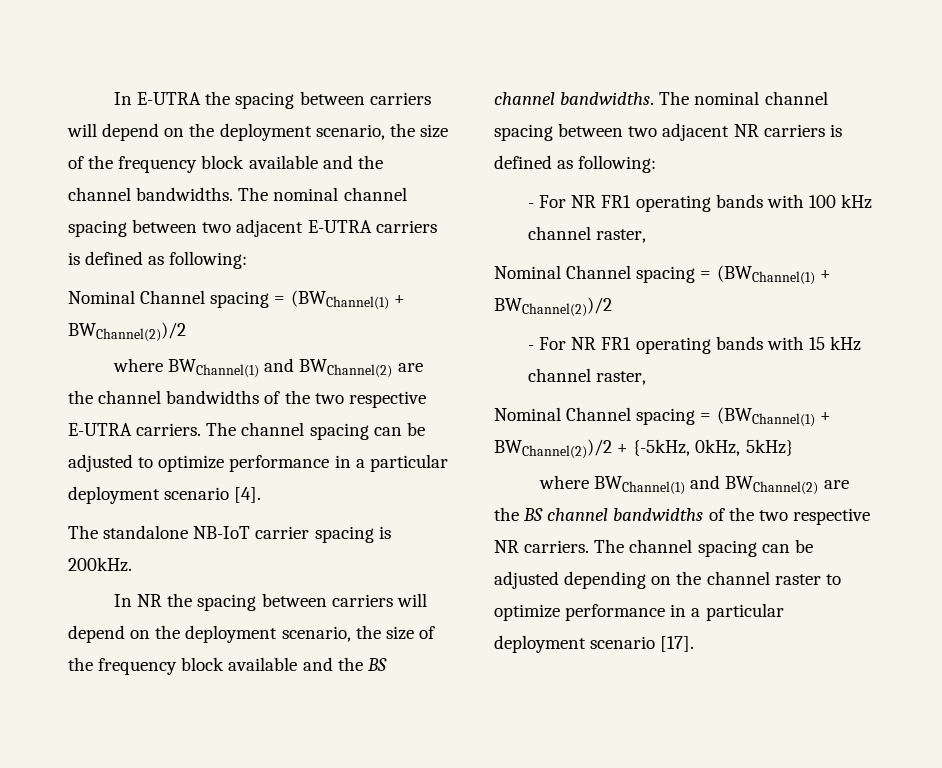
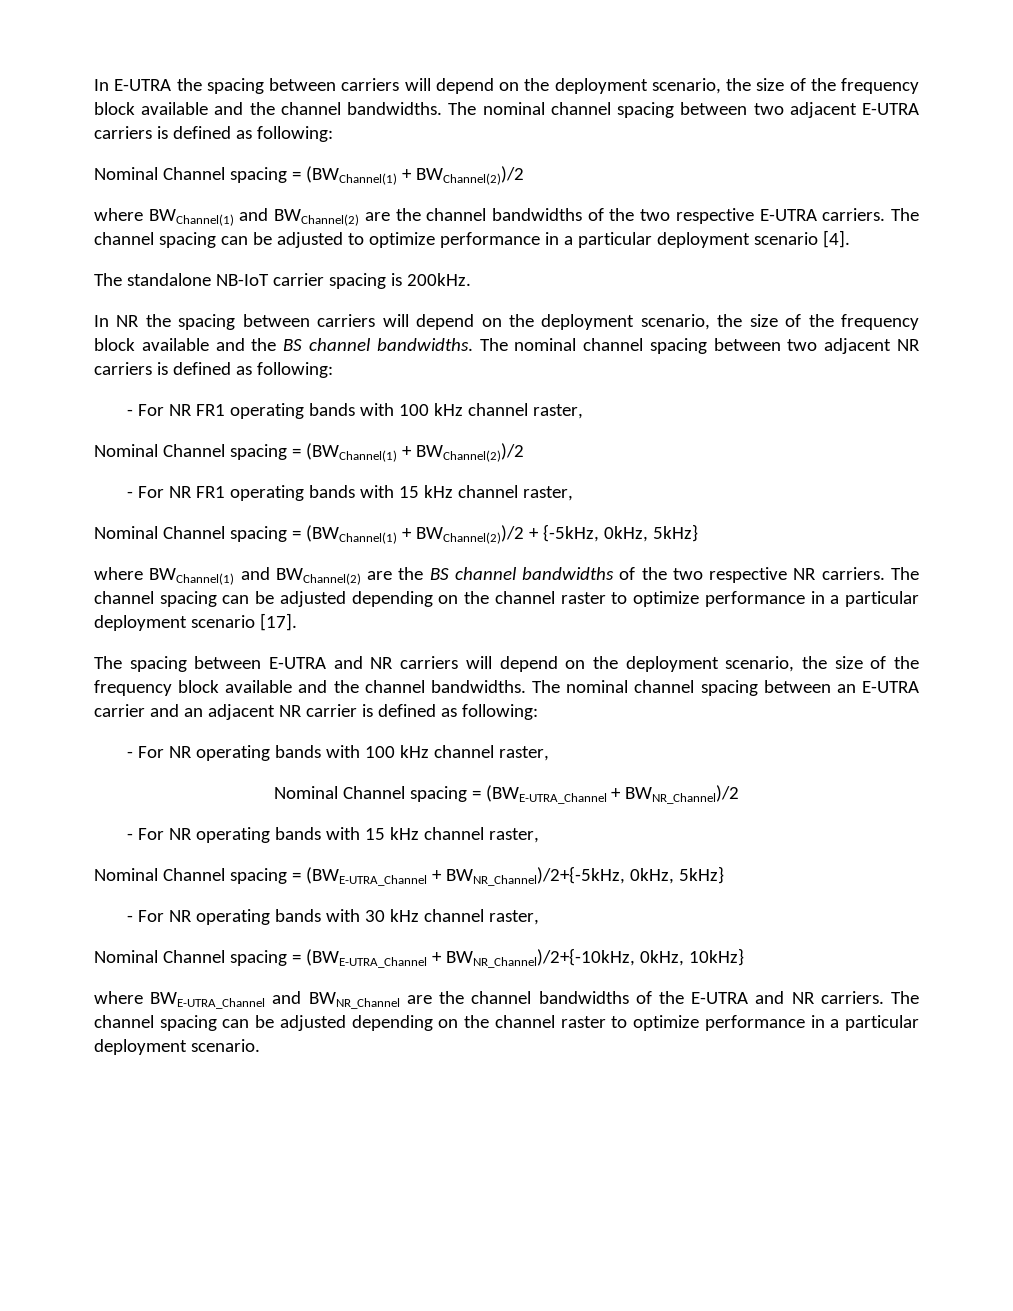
+ The spacing between E-UTRA and NR carriers will depend on the deployment scenario, the size of the frequency block available and the channel bandwidths. The nominal channel spacing between an E-UTRA carrier and an adjacent NR carrier is defined as following:
+ - For NR operating bands with 100 kHz channel raster,
+ Nominal Channel spacing = (BWE-UTRA_Channel + BWNR_Channel)/2
+ - For NR operating bands with 15 kHz channel raster,
+ Nominal Channel spacing = (BWE-UTRA_Channel + BWNR_Channel)/2+{-5kHz, 0kHz, 5kHz}
+ - For NR operating bands with 30 kHz channel raster,
+ Nominal Channel spacing = (BWE-UTRA_Channel + BWNR_Channel)/2+{-10kHz, 0kHz, 10kHz}
+ where BWE-UTRA_Channel and BWNR_Channel are the channel bandwidths of the E-UTRA and NR carriers. The channel spacing can be adjusted depending on the channel raster to optimize performance in a particular deployment scenario.

